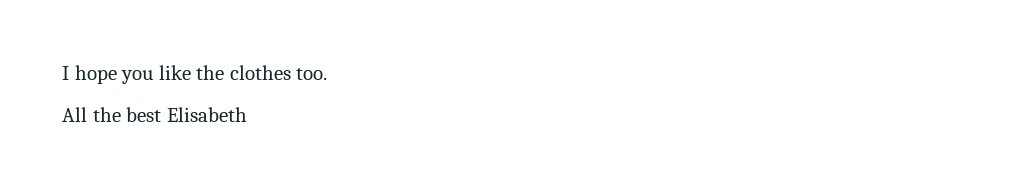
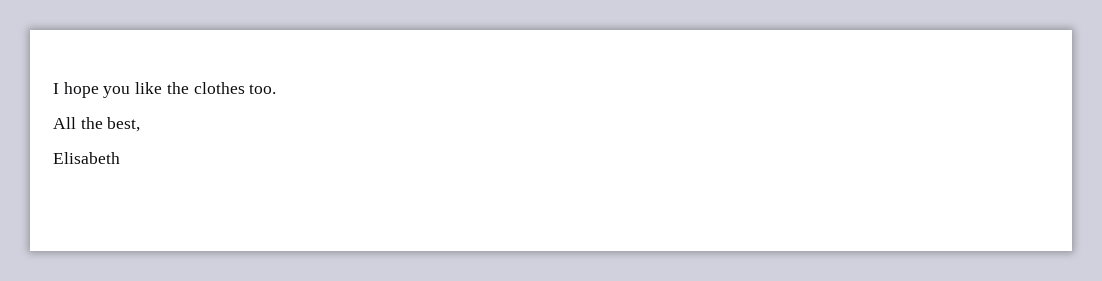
- All the best Elisabeth
+ All the best,
+ Elisabeth

